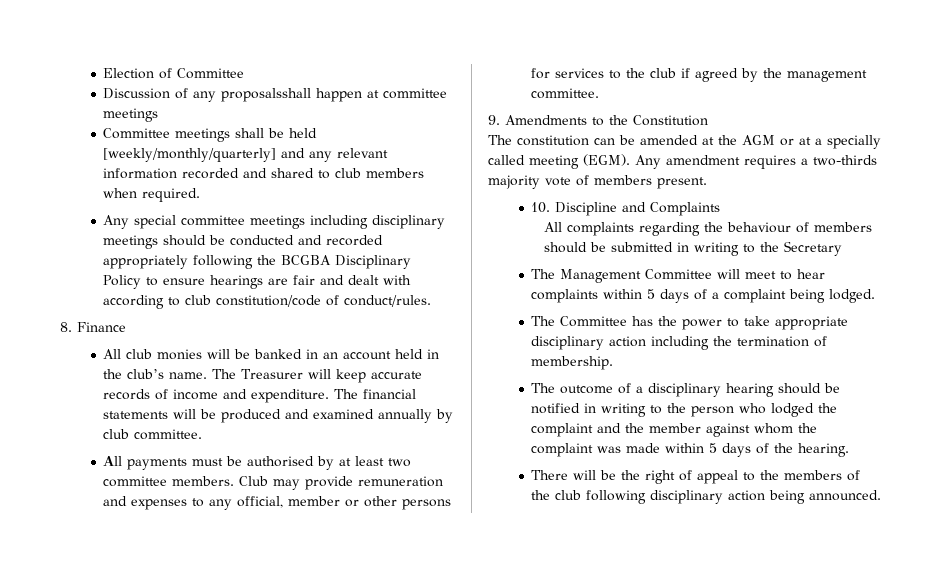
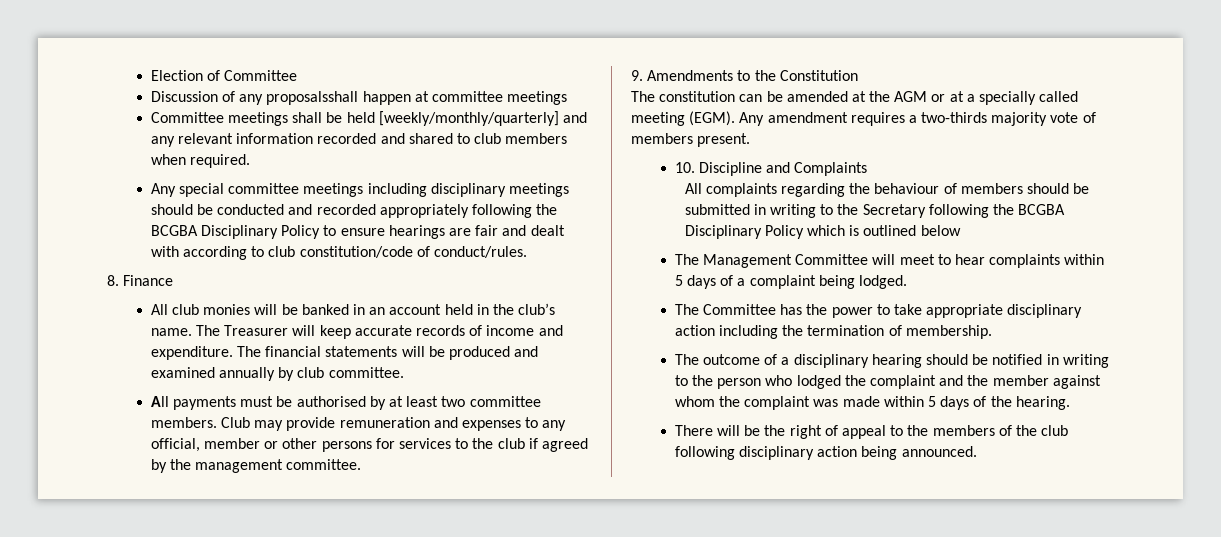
- All complaints regarding the behaviour of members should be submitted in writing to the Secretary
+ All complaints regarding the behaviour of members should be submitted in writing to the Secretary following the BCGBA Disciplinary Policy which is outlined below

